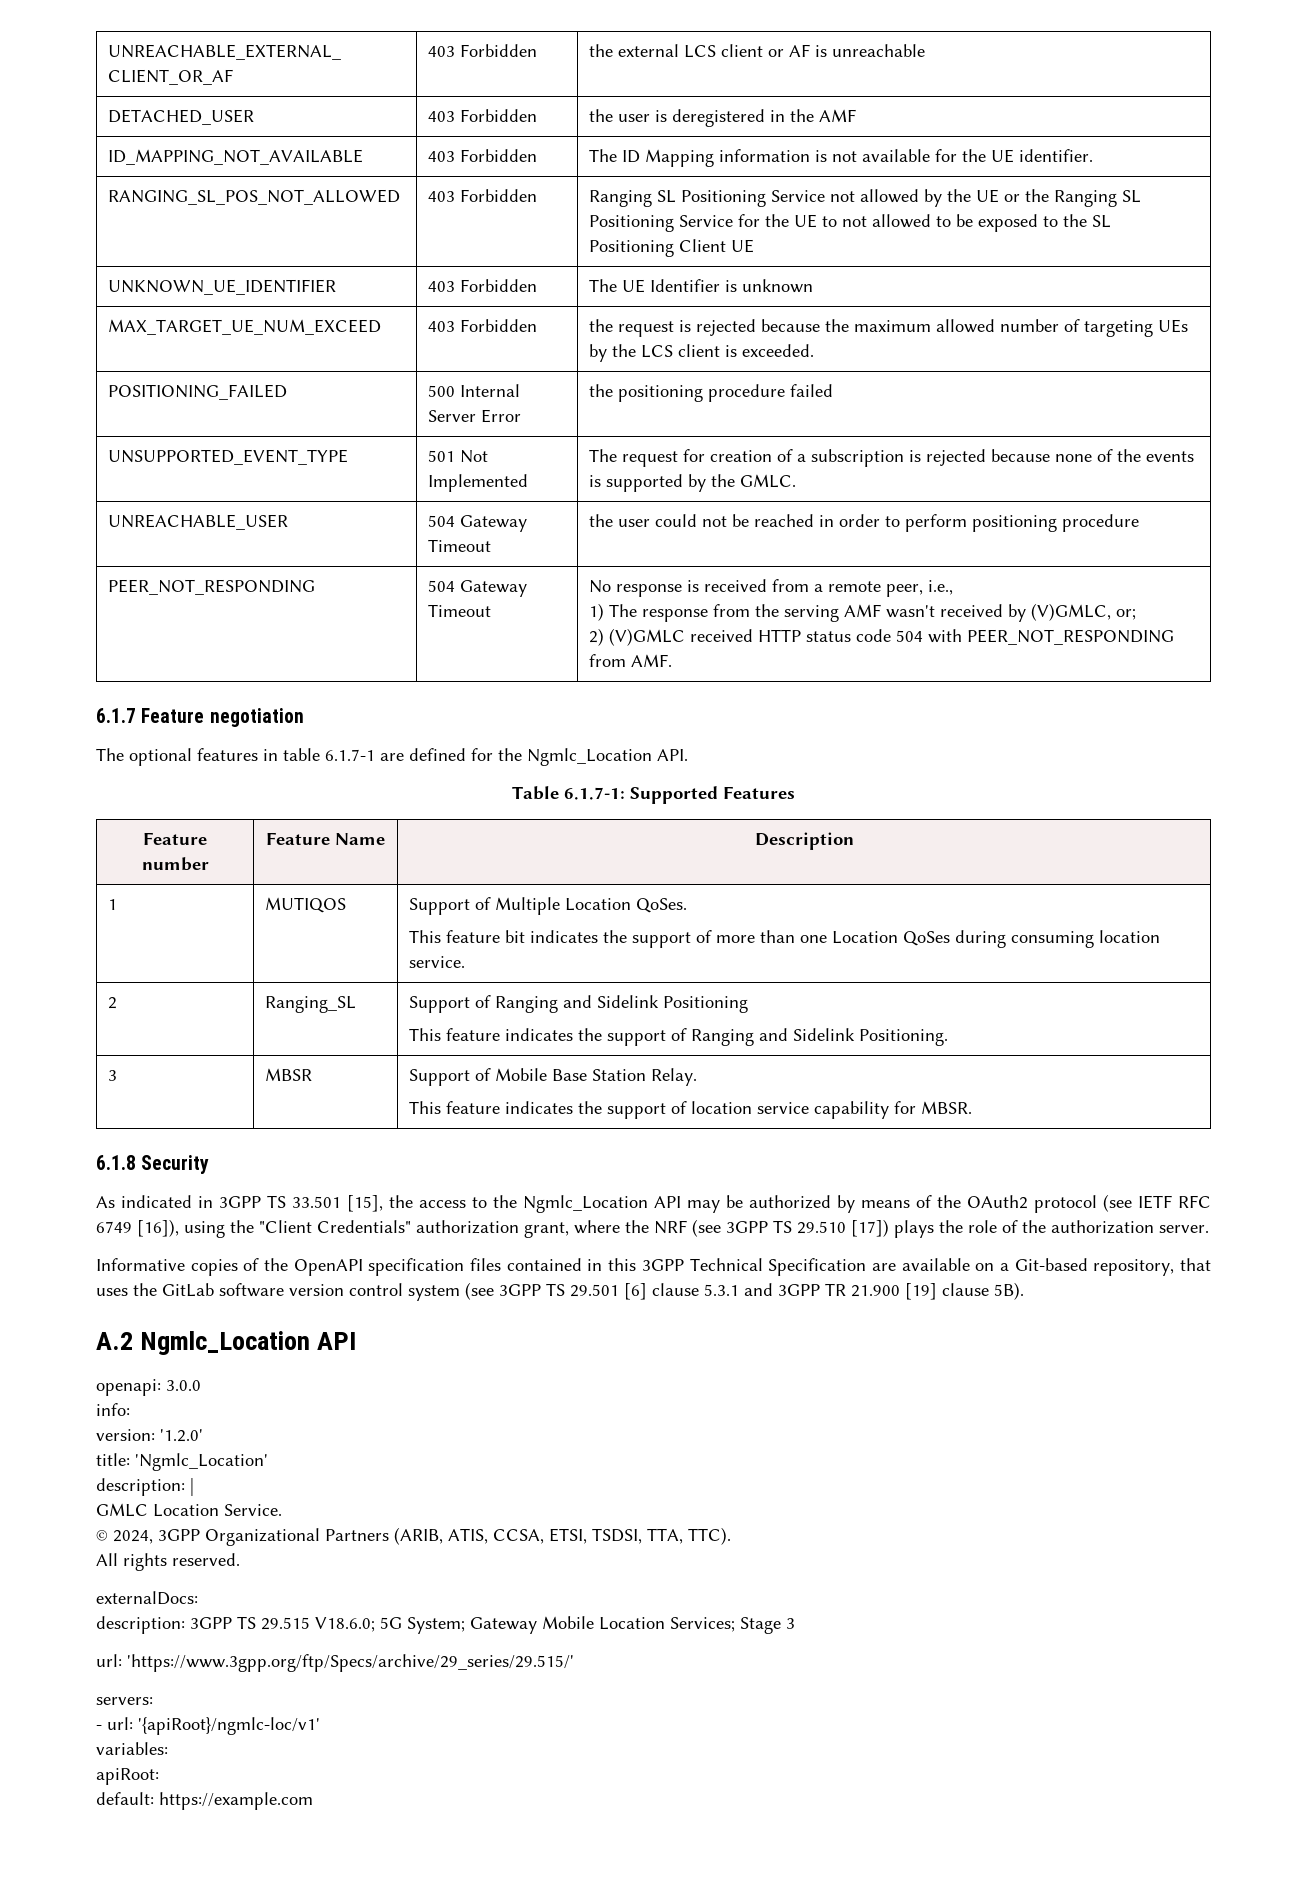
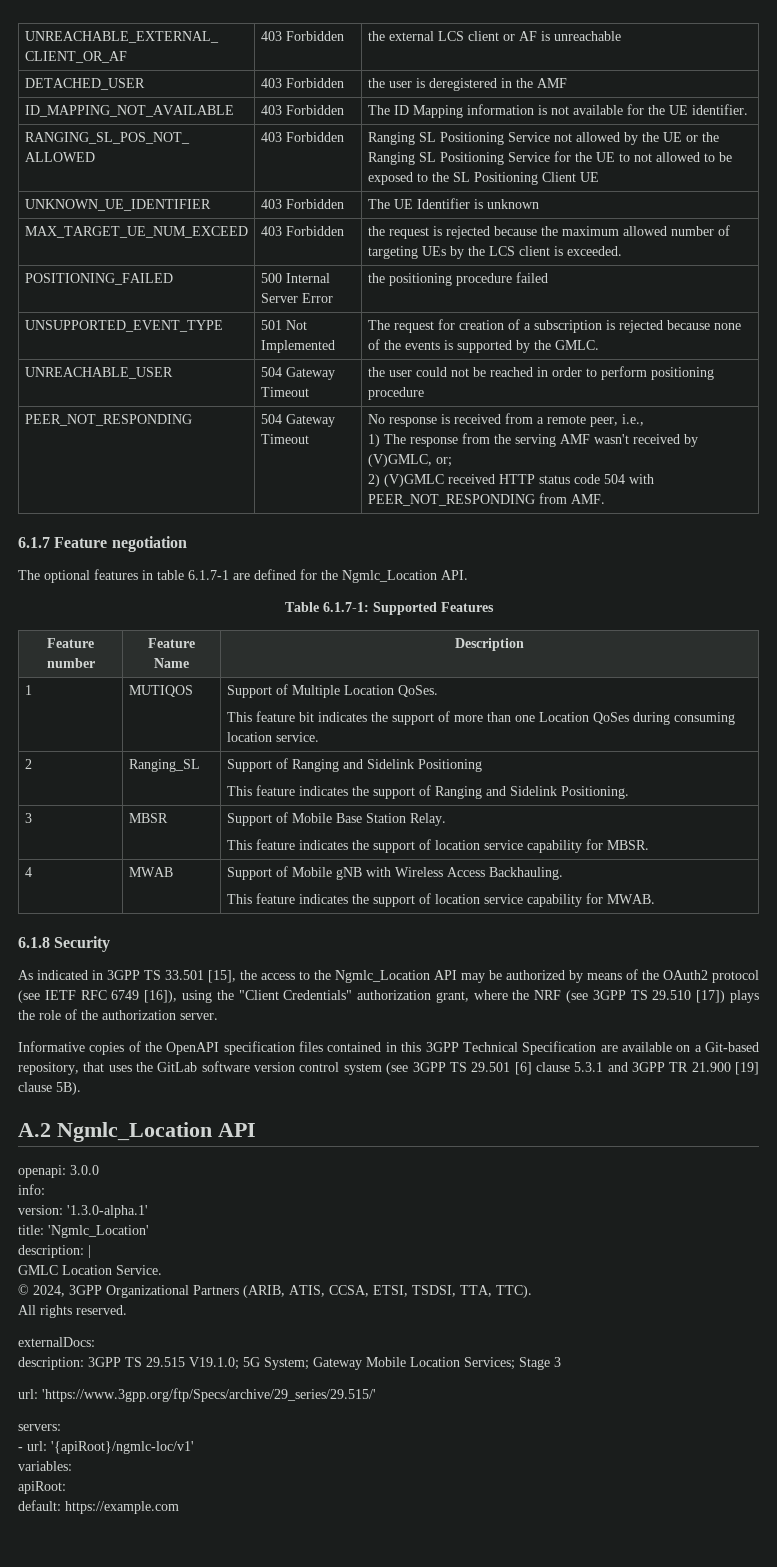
+ 4 | MWAB | Support of Mobile gNB with Wireless Access Backhauling.
+ This feature indicates the support of location service capability for MWAB.
- version: '1.2.0'
+ version: '1.3.0-alpha.1'
- description: 3GPP TS 29.515 V18.6.0; 5G System; Gateway Mobile Location Services; Stage 3
+ description: 3GPP TS 29.515 V19.1.0; 5G System; Gateway Mobile Location Services; Stage 3

